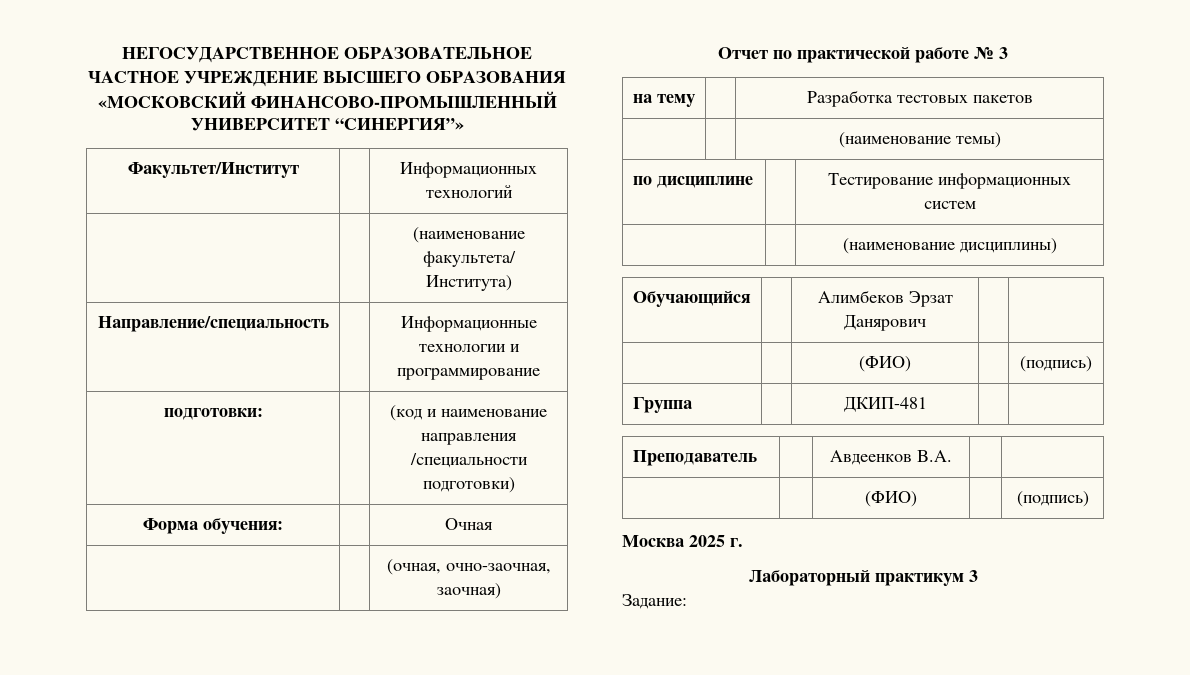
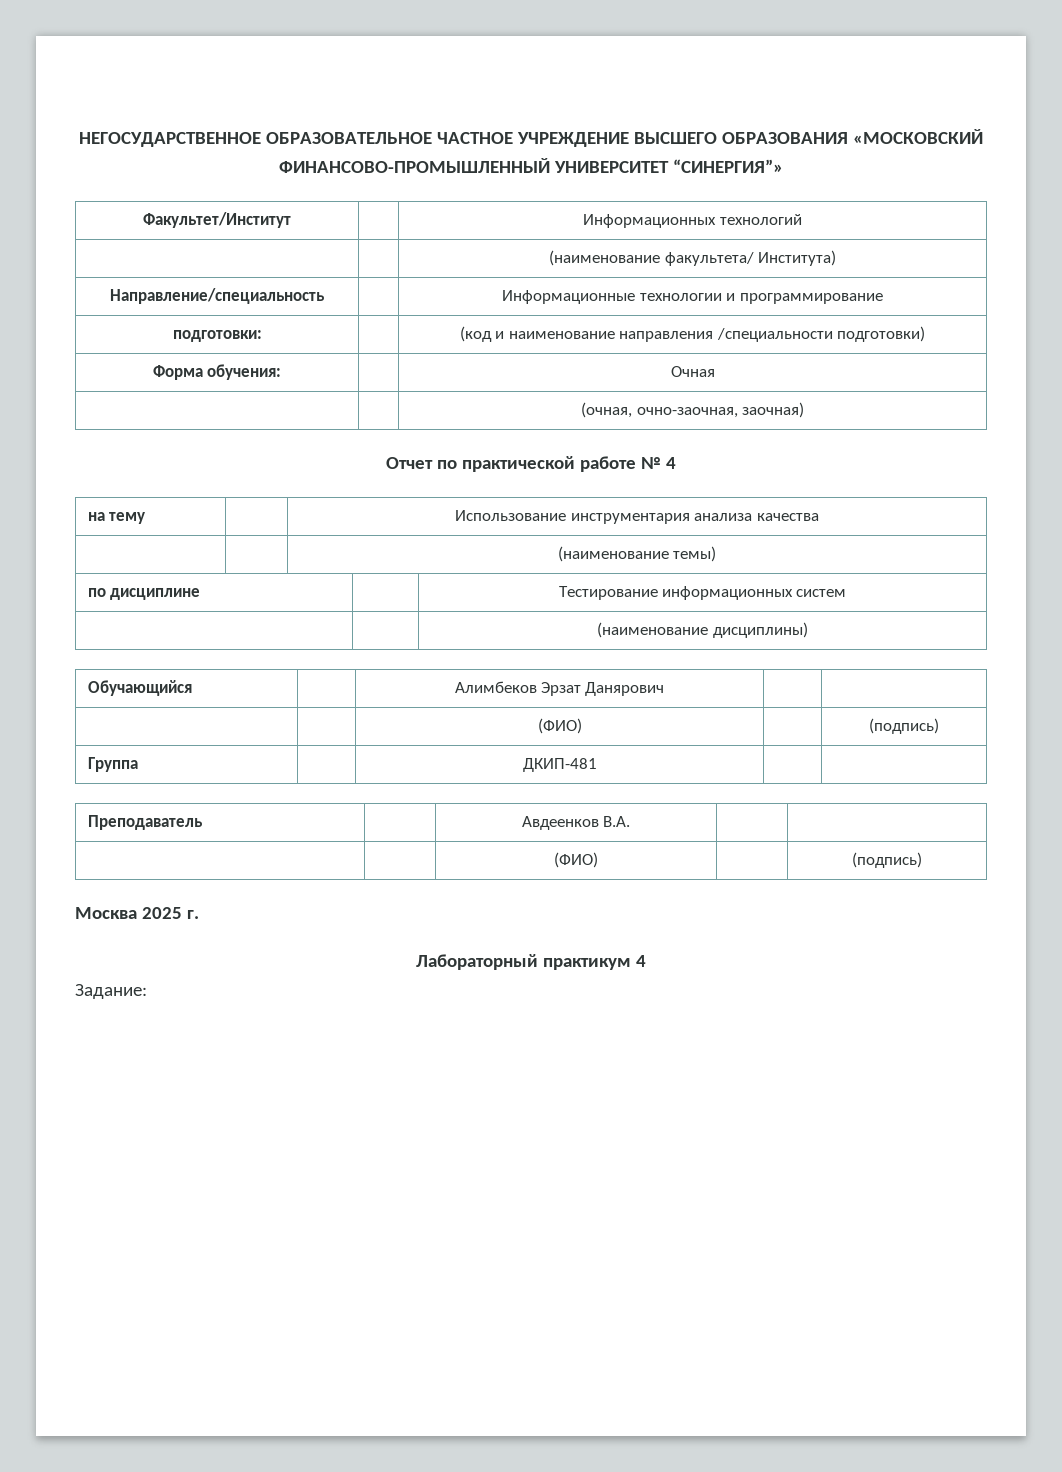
- Отчет по практической работе № 3
+ Отчет по практической работе № 4
- на тему | | Разработка тестовых пакетов
+ на тему | | Использование инструментария анализа качества
- Лабораторный практикум 3
+ Лабораторный практикум 4

